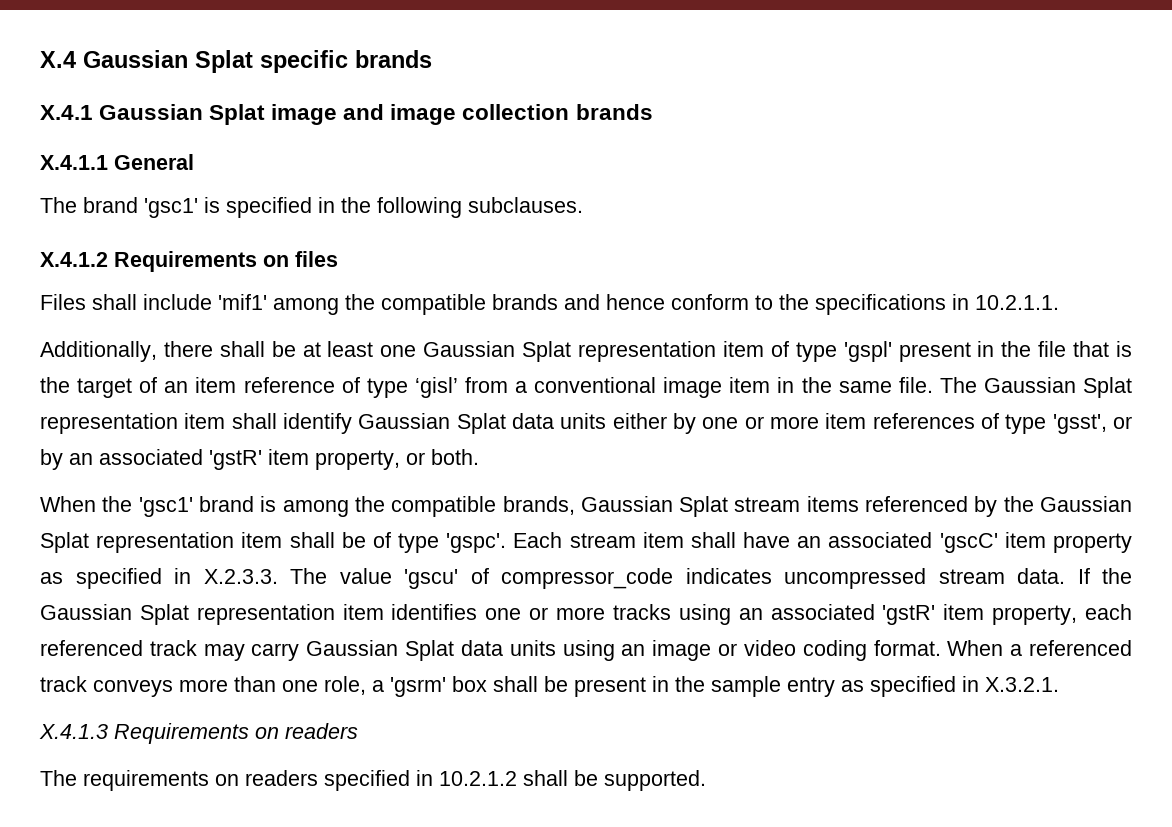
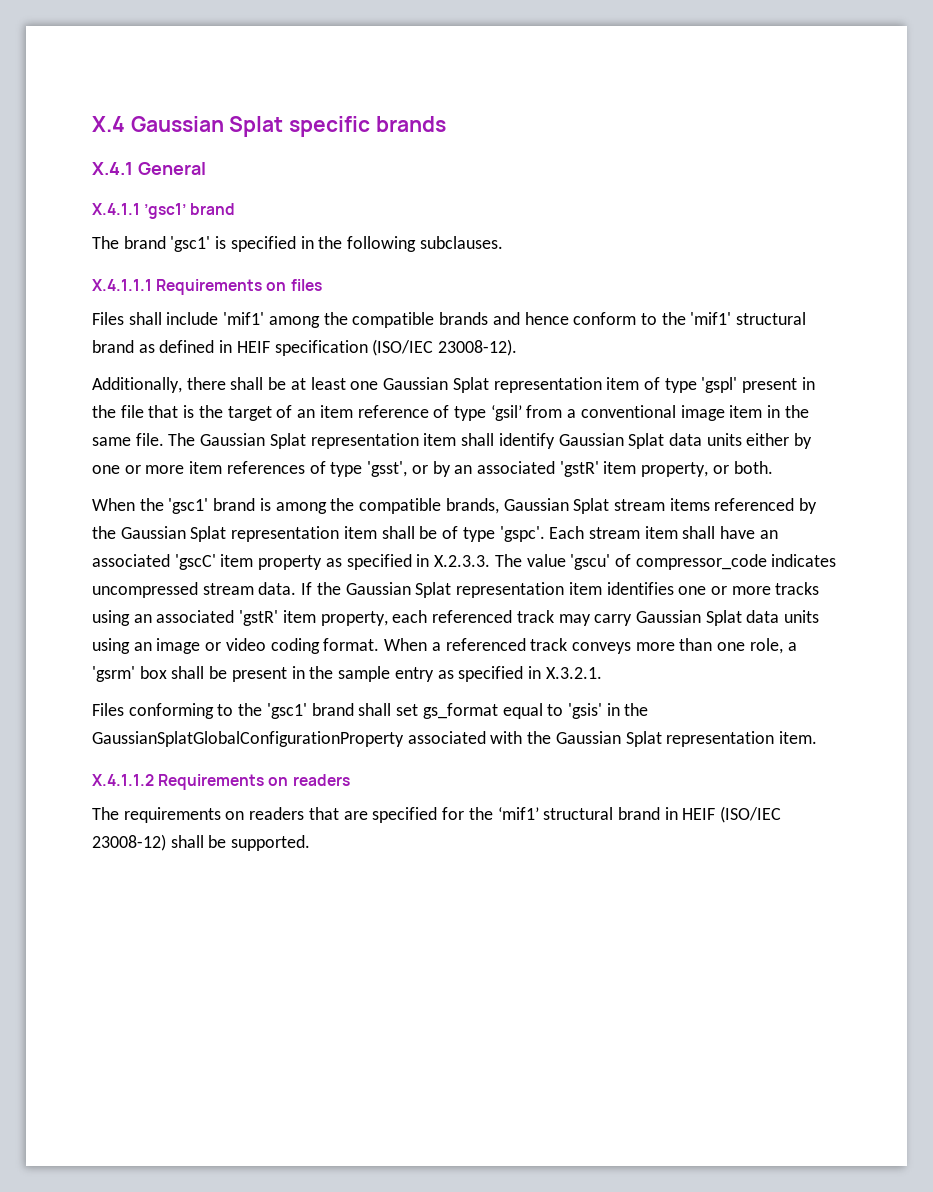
- X.4.1 Gaussian Splat image and image collection brands
+ X.4.1 General
- X.4.1.1 General
+ X.4.1.1 ’gsc1’ brand
- X.4.1.2 Requirements on files
+ X.4.1.1.1 Requirements on files
- Files shall include 'mif1' among the compatible brands and hence conform to the specifications in 10.2.1.1.
+ Files shall include 'mif1' among the compatible brands and hence conform to the 'mif1' structural brand as defined in HEIF specification (ISO/IEC 23008-12).
- Additionally, there shall be at least one Gaussian Splat representation item of type 'gspl' present in the file that is the target of an item reference of type ‘gisl’ from a conventional image item in the same file.
+ Additionally, there shall be at least one Gaussian Splat representation item of type 'gspl' present in the file that is the target of an item reference of type ‘gsil’ from a conventional image item in the same file.
- X.4.1.3 Requirements on readers
+ Files conforming to the 'gsc1' brand shall set gs_format equal to 'gsis' in the GaussianSplatGlobalConfigurationProperty associated with the Gaussian Splat representation item.
+ X.4.1.1.2 Requirements on readers
- The requirements on readers specified in 10.2.1.2 shall be supported.
+ The requirements on readers that are specified for the ‘mif1’ structural brand in HEIF (ISO/IEC 23008-12) shall be supported.

